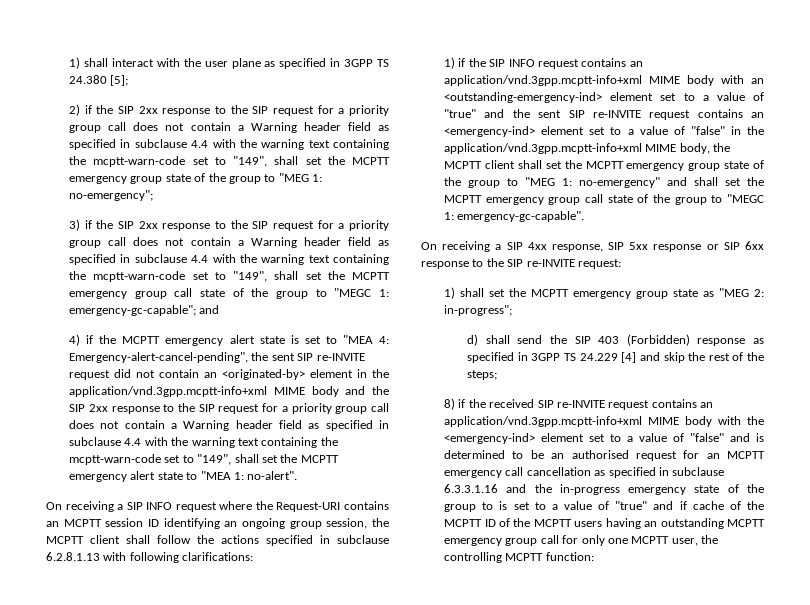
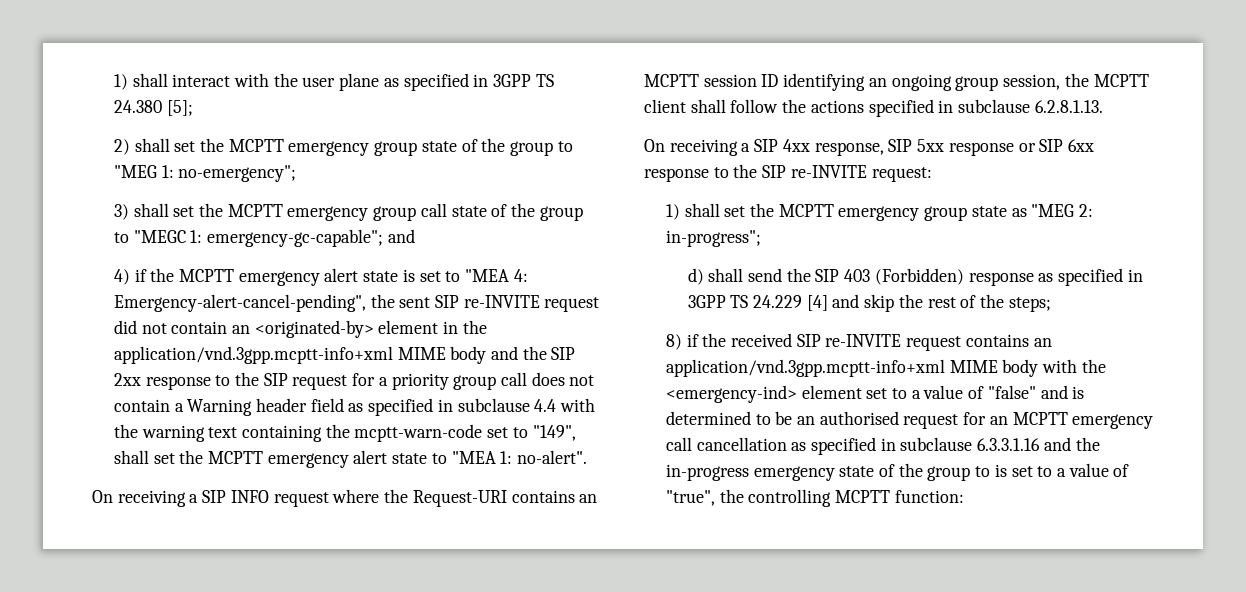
- 2) if the SIP 2xx response to the SIP request for a priority group call does not contain a Warning header field as specified in subclause 4.4 with the warning text containing the mcptt-warn-code set to "149", shall set the MCPTT emergency group state of the group to "MEG 1: no-emergency";
+ 2) shall set the MCPTT emergency group state of the group to "MEG 1: no-emergency";
- 3) if the SIP 2xx response to the SIP request for a priority group call does not contain a Warning header field as specified in subclause 4.4 with the warning text containing the mcptt-warn-code set to "149", shall set the MCPTT emergency group call state of the group to "MEGC 1: emergency-gc-capable"; and
+ 3) shall set the MCPTT emergency group call state of the group to "MEGC 1: emergency-gc-capable"; and
- On receiving a SIP INFO request where the Request-URI contains an MCPTT session ID identifying an ongoing group session, the MCPTT client shall follow the actions specified in subclause 6.2.8.1.13 with following clarifications:
- 1) if the SIP INFO request contains an application/vnd.3gpp.mcptt-info+xml MIME body with an <outstanding-emergency-ind> element set to a value of "true" and the sent SIP re-INVITE request contains an <emergency-ind> element set to a value of "false" in the application/vnd.3gpp.mcptt-info+xml MIME body, the MCPTT client shall set the MCPTT emergency group state of the group to "MEG 1: no-emergency" and shall set the MCPTT emergency group call state of the group to "MEGC 1: emergency-gc-capable".
+ On receiving a SIP INFO request where the Request-URI contains an MCPTT session ID identifying an ongoing group session, the MCPTT client shall follow the actions specified in subclause 6.2.8.1.13.
- 8) if the received SIP re-INVITE request contains an application/vnd.3gpp.mcptt-info+xml MIME body with the <emergency-ind> element set to a value of "false" and is determined to be an authorised request for an MCPTT emergency call cancellation as specified in subclause 6.3.3.1.16 and the in-progress emergency state of the group to is set to a value of "true" and if cache of the MCPTT ID of the MCPTT users having an outstanding MCPTT emergency group call for only one MCPTT user, the controlling MCPTT function:
+ 8) if the received SIP re-INVITE request contains an application/vnd.3gpp.mcptt-info+xml MIME body with the <emergency-ind> element set to a value of "false" and is determined to be an authorised request for an MCPTT emergency call cancellation as specified in subclause 6.3.3.1.16 and the in-progress emergency state of the group to is set to a value of "true", the controlling MCPTT function:

